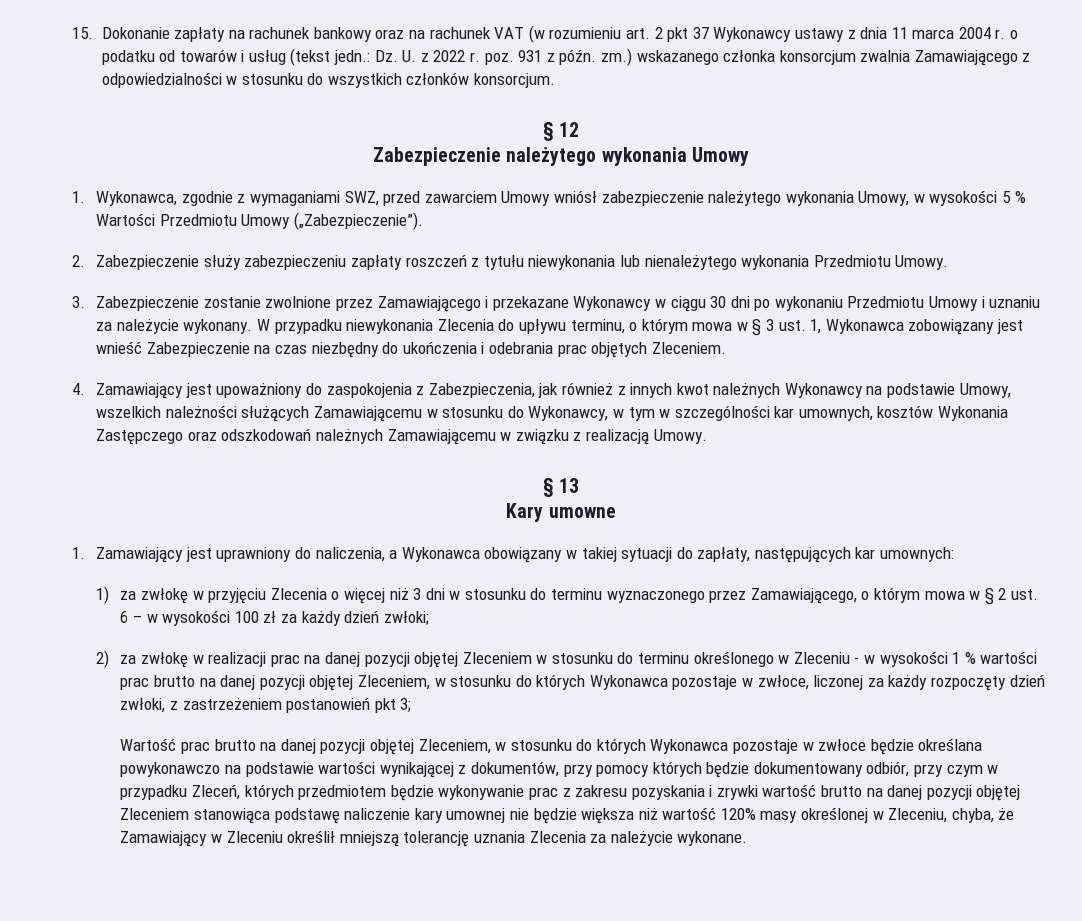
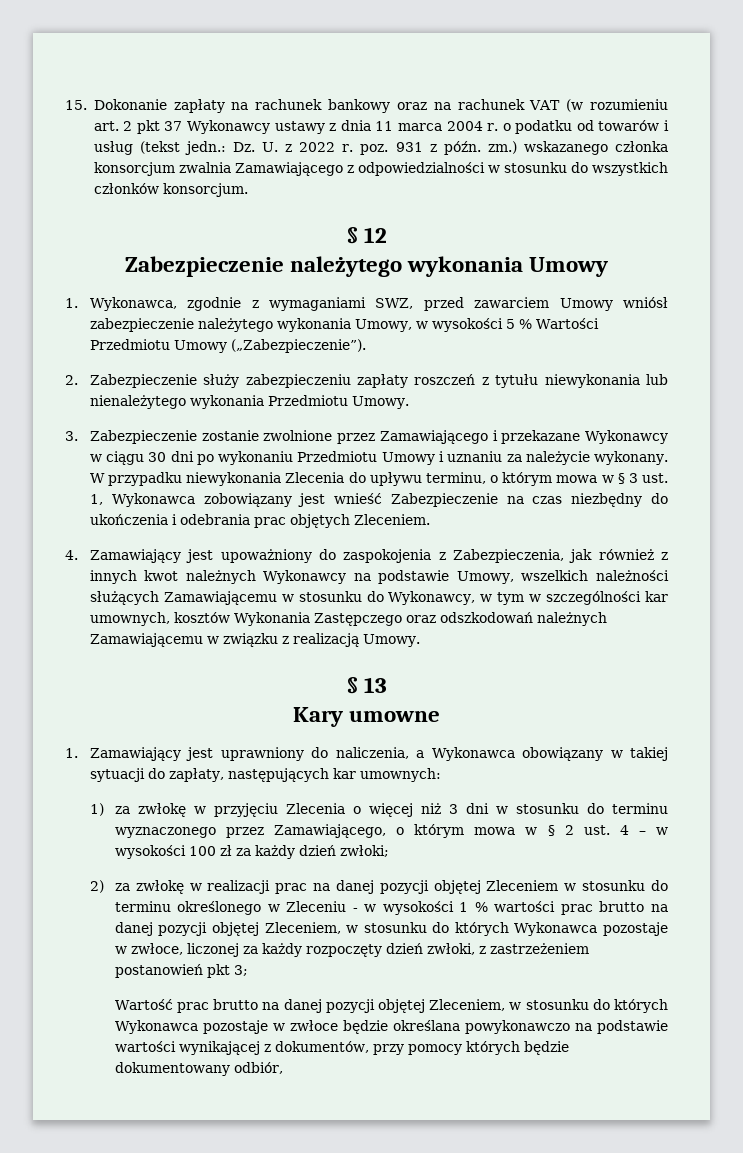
- 1) za zwłokę w przyjęciu Zlecenia o więcej niż 3 dni w stosunku do terminu wyznaczonego przez Zamawiającego, o którym mowa w § 2 ust. 6 – w wysokości 100 zł za każdy dzień zwłoki;
+ 1) za zwłokę w przyjęciu Zlecenia o więcej niż 3 dni w stosunku do terminu wyznaczonego przez Zamawiającego, o którym mowa w § 2 ust. 4 – w wysokości 100 zł za każdy dzień zwłoki;
- Wartość prac brutto na danej pozycji objętej Zleceniem, w stosunku do których Wykonawca pozostaje w zwłoce będzie określana powykonawczo na podstawie wartości wynikającej z dokumentów, przy pomocy których będzie dokumentowany odbiór, przy czym w przypadku Zleceń, których przedmiotem będzie wykonywanie prac z zakresu pozyskania i zrywki wartość brutto na danej pozycji objętej Zleceniem stanowiąca podstawę naliczenie kary umownej nie będzie większa niż wartość 120% masy określonej w Zleceniu, chyba, że Zamawiający w Zleceniu określił mniejszą tolerancję uznania Zlecenia za należycie wykonane.
+ Wartość prac brutto na danej pozycji objętej Zleceniem, w stosunku do których Wykonawca pozostaje w zwłoce będzie określana powykonawczo na podstawie wartości wynikającej z dokumentów, przy pomocy których będzie dokumentowany odbiór,

